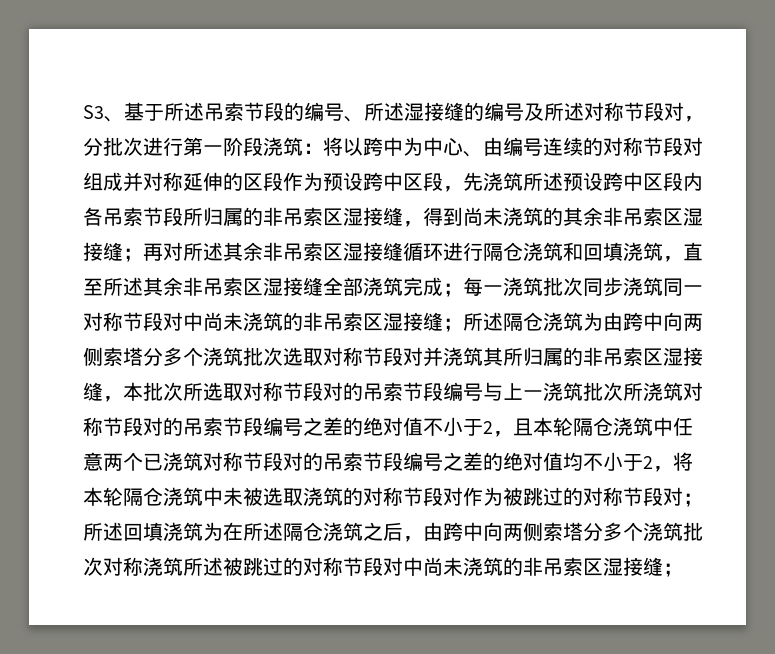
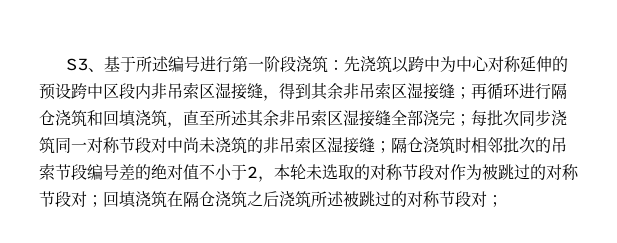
- S3、基于所述吊索节段的编号、所述湿接缝的编号及所述对称节段对，分批次进行第一阶段浇筑：
+ S3、基于所述编号进行第一阶段浇筑：
- 将以跨中为中心、由编号连续的对称节段对组成并对称延伸的区段作为预设跨中区段，先浇筑所述预设跨中区段内各吊索节段所归属的非吊索区湿接缝，得到尚未浇筑的其余非吊索区湿接缝；
+ 先浇筑以跨中为中心对称延伸的预设跨中区段内非吊索区湿接缝，得到其余非吊索区湿接缝；
- 再对所述其余非吊索区湿接缝循环进行隔仓浇筑和回填浇筑，直至所述其余非吊索区湿接缝全部浇筑完成；每一浇筑批次同步浇筑同一对称节段对中尚未浇筑的非吊索区湿接缝；
+ 再循环进行隔仓浇筑和回填浇筑，直至所述其余非吊索区湿接缝全部浇完；每批次同步浇筑同一对称节段对中尚未浇筑的非吊索区湿接缝；
- 所述隔仓浇筑为由跨中向两侧索塔分多个浇筑批次选取对称节段对并浇筑其所归属的非吊索区湿接缝，本批次所选取对称节段对的吊索节段编号与上一浇筑批次所浇筑对称节段对的吊索节段编号之差的绝对值不小于2，且本轮隔仓浇筑中任意两个已浇筑对称节段对的吊索节段编号之差的绝对值均不小于2，将本轮隔仓浇筑中未被选取浇筑的对称节段对作为被跳过的对称节段对；
+ 隔仓浇筑时相邻批次的吊索节段编号差的绝对值不小于2，本轮未选取的对称节段对作为被跳过的对称节段对；
- 所述回填浇筑为在所述隔仓浇筑之后，由跨中向两侧索塔分多个浇筑批次对称浇筑所述被跳过的对称节段对中尚未浇筑的非吊索区湿接缝；
+ 回填浇筑在隔仓浇筑之后浇筑所述被跳过的对称节段对；

